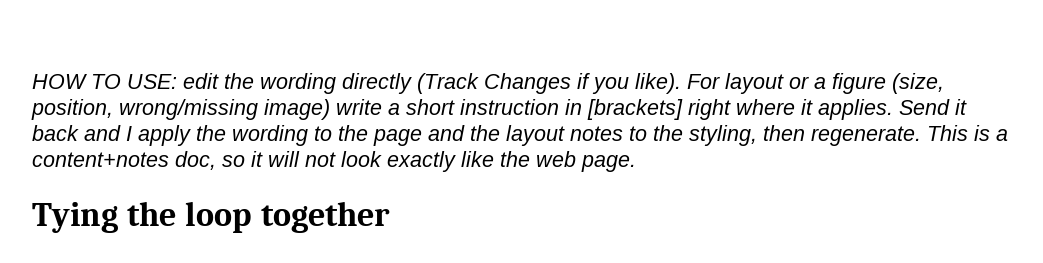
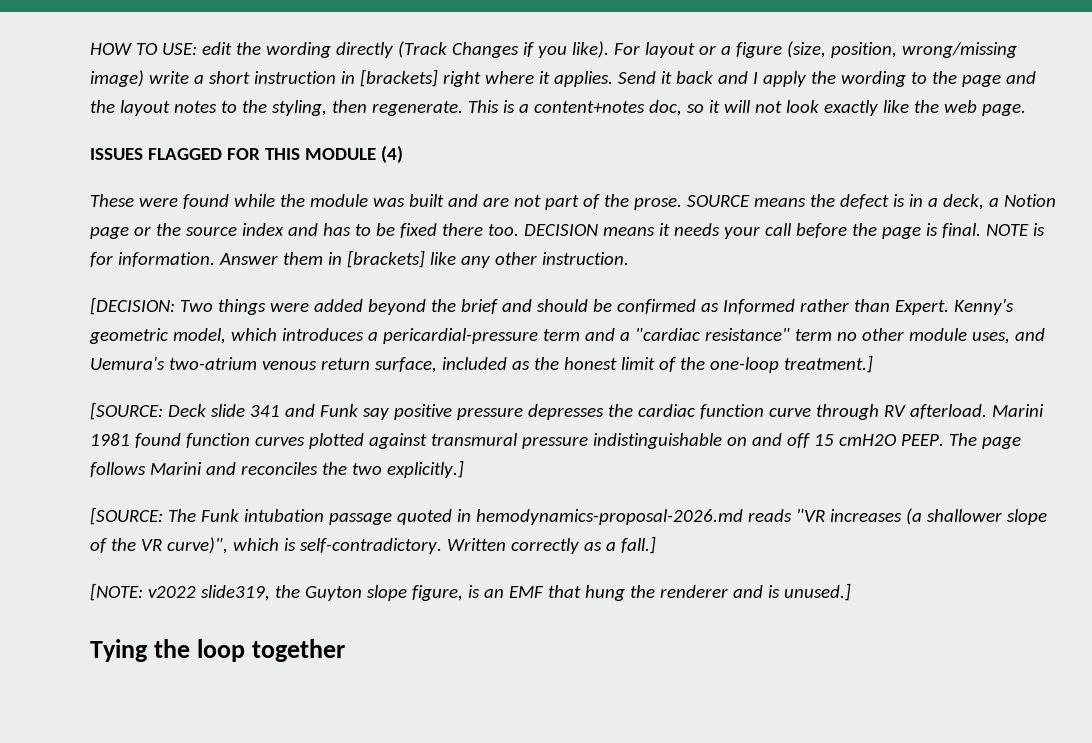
+ ISSUES FLAGGED FOR THIS MODULE (4)
+ These were found while the module was built and are not part of the prose. SOURCE means the defect is in a deck, a Notion page or the source index and has to be fixed there too. DECISION means it needs your call before the page is final. NOTE is for information. Answer them in [brackets] like any other instruction.
+ [DECISION: Two things were added beyond the brief and should be confirmed as Informed rather than Expert. Kenny's geometric model, which introduces a pericardial-pressure term and a "cardiac resistance" term no other module uses, and Uemura's two-atrium venous return surface, included as the honest limit of the one-loop treatment.]
+ [SOURCE: Deck slide 341 and Funk say positive pressure depresses the cardiac function curve through RV afterload. Marini 1981 found function curves plotted against transmural pressure indistinguishable on and off 15 cmH2O PEEP. The page follows Marini and reconciles the two explicitly.]
+ [SOURCE: The Funk intubation passage quoted in hemodynamics-proposal-2026.md reads "VR increases (a shallower slope of the VR curve)", which is self-contradictory. Written correctly as a fall.]
+ [NOTE: v2022 slide319, the Guyton slope figure, is an EMF that hung the renderer and is unused.]

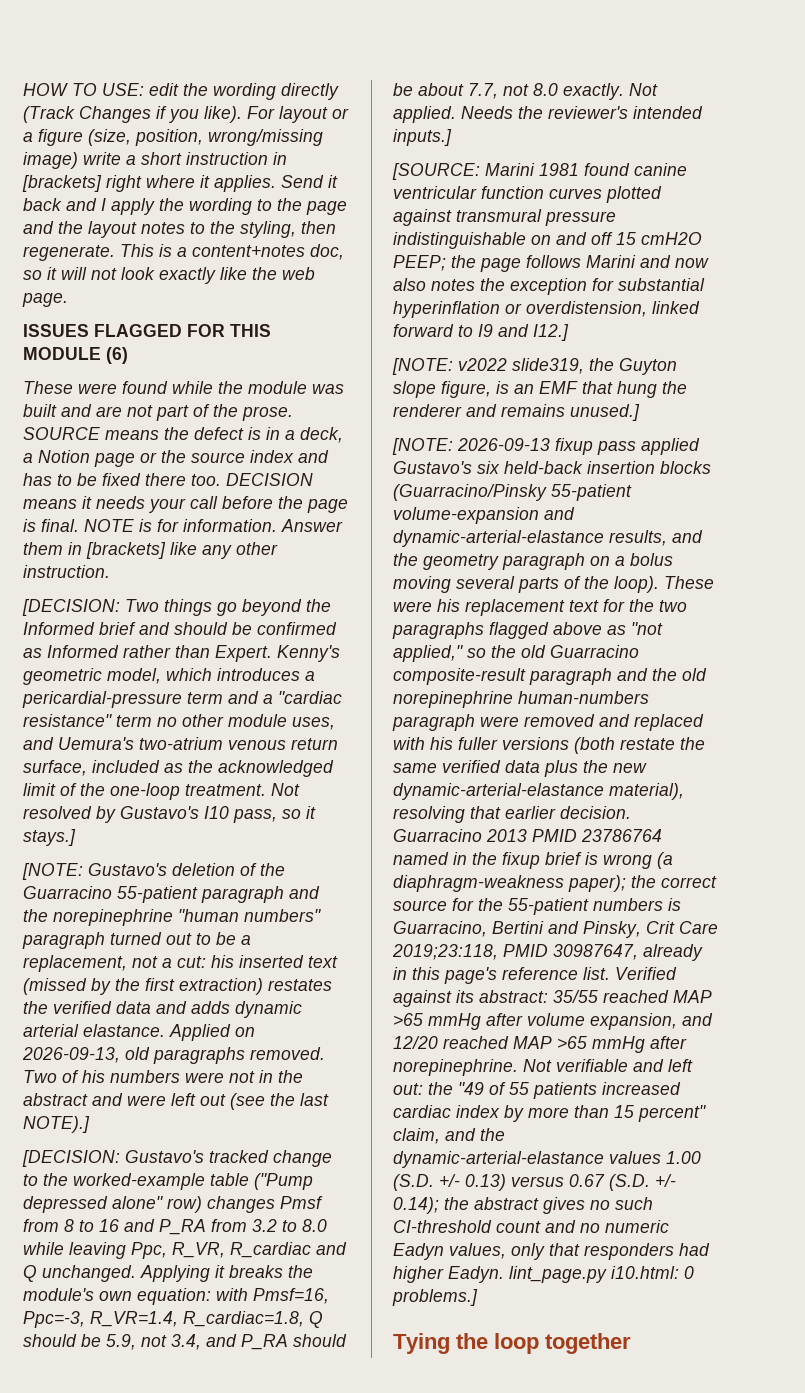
- ISSUES FLAGGED FOR THIS MODULE (4)
+ ISSUES FLAGGED FOR THIS MODULE (6)
- [DECISION: Two things were added beyond the brief and should be confirmed as Informed rather than Expert.
+ [DECISION: Two things go beyond the Informed brief and should be confirmed as Informed rather than Expert.
- Kenny's geometric model, which introduces a pericardial-pressure term and a "cardiac resistance" term no other module uses, and Uemura's two-atrium venous return surface, included as the honest limit of the one-loop treatment.]
- [SOURCE: Deck slide 341 and Funk say positive pressure depresses the cardiac function curve through RV afterload. Marini 1981 found function curves plotted against transmural pressure indistinguishable on and off 15 cmH2O PEEP. The page follows Marini and reconciles the two explicitly.]
- [SOURCE: The Funk intubation passage quoted in hemodynamics-proposal-2026.md reads "VR increases (a shallower slope of the VR curve)", which is self-contradictory. Written correctly as a fall.]
+ Kenny's geometric model, which introduces a pericardial-pressure term and a "cardiac resistance" term no other module uses, and Uemura's two-atrium venous return surface, included as the acknowledged limit of the one-loop treatment. Not resolved by Gustavo's I10 pass, so it stays.]
+ [NOTE: Gustavo's deletion of the Guarracino 55-patient paragraph and the norepinephrine "human numbers" paragraph turned out to be a replacement, not a cut: his inserted text (missed by the first extraction) restates the verified data and adds dynamic arterial elastance. Applied on 2026-09-13, old paragraphs removed. Two of his numbers were not in the abstract and were left out (see the last NOTE).]
+ [DECISION: Gustavo's tracked change to the worked-example table ("Pump depressed alone" row) changes Pmsf from 8 to 16 and P_RA from 3.2 to 8.0 while leaving Ppc, R_VR, R_cardiac and Q unchanged. Applying it breaks the module's own equation: with Pmsf=16, Ppc=-3, R_VR=1.4, R_cardiac=1.8, Q should be 5.9, not 3.4, and P_RA should be about 7.7, not 8.0 exactly. Not applied. Needs the reviewer's intended inputs.]
+ [SOURCE: Marini 1981 found canine ventricular function curves plotted against transmural pressure indistinguishable on and off 15 cmH2O PEEP; the page follows Marini and now also notes the exception for substantial hyperinflation or overdistension, linked forward to I9 and I12.]
- [NOTE: v2022 slide319, the Guyton slope figure, is an EMF that hung the renderer and is unused.]
+ [NOTE: v2022 slide319, the Guyton slope figure, is an EMF that hung the renderer and remains unused.]
+ [NOTE: 2026-09-13 fixup pass applied Gustavo's six held-back insertion blocks (Guarracino/Pinsky 55-patient volume-expansion and dynamic-arterial-elastance results, and the geometry paragraph on a bolus moving several parts of the loop). These were his replacement text for the two paragraphs flagged above as "not applied," so the old Guarracino composite-result paragraph and the old norepinephrine human-numbers paragraph were removed and replaced with his fuller versions (both restate the same verified data plus the new dynamic-arterial-elastance material), resolving that earlier decision. Guarracino 2013 PMID 23786764 named in the fixup brief is wrong (a diaphragm-weakness paper); the correct source for the 55-patient numbers is Guarracino, Bertini and Pinsky, Crit Care 2019;23:118, PMID 30987647, already in this page's reference list. Verified against its abstract: 35/55 reached MAP >65 mmHg after volume expansion, and 12/20 reached MAP >65 mmHg after norepinephrine. Not verifiable and left out: the "49 of 55 patients increased cardiac index by more than 15 percent" claim, and the dynamic-arterial-elastance values 1.00 (S.D. +/- 0.13) versus 0.67 (S.D. +/- 0.14); the abstract gives no such CI-threshold count and no numeric Eadyn values, only that responders had higher Eadyn. lint_page.py i10.html: 0 problems.]

